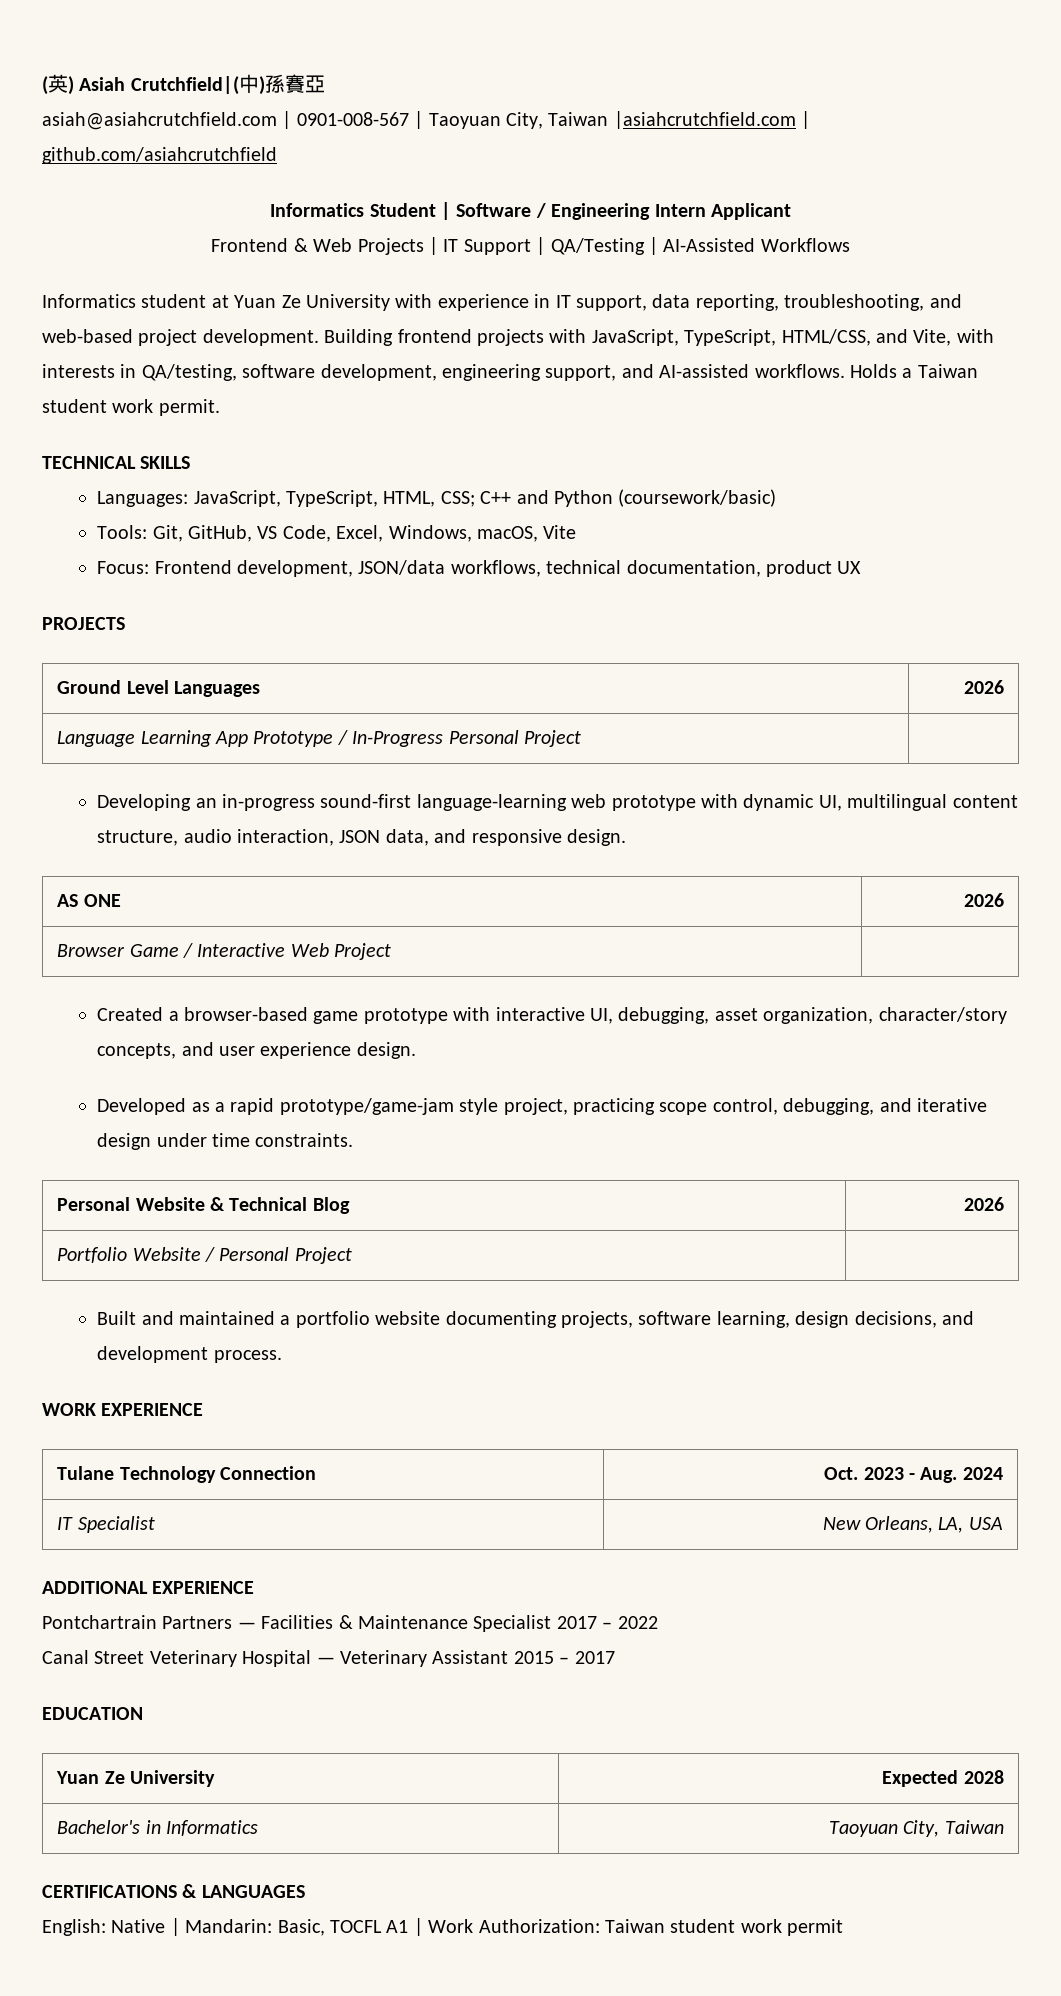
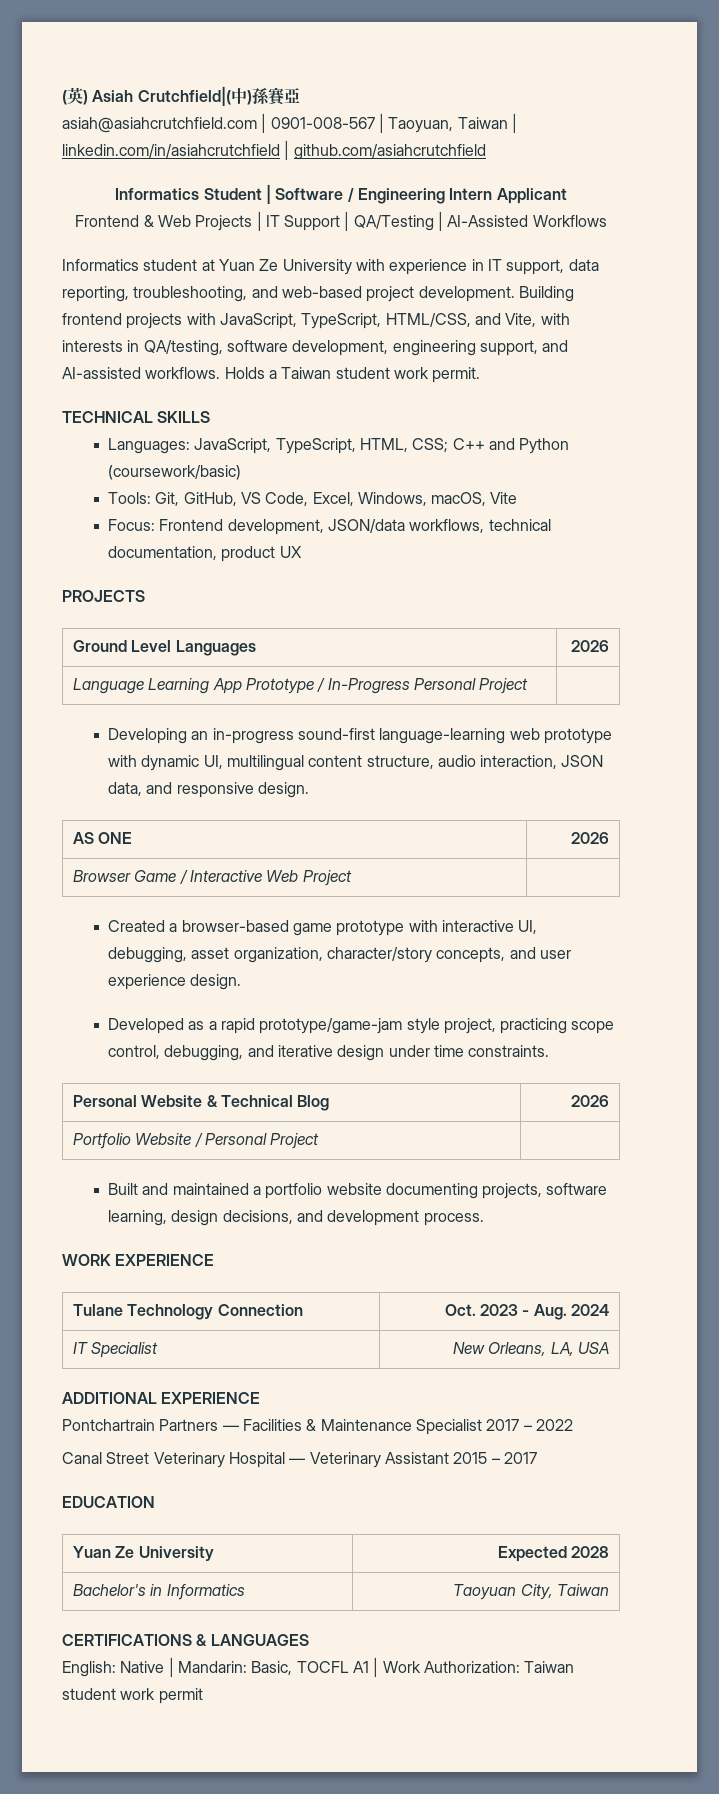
- asiah@asiahcrutchfield.com | 0901-008-567 | Taoyuan City, Taiwan |asiahcrutchfield.com | github.com/asiahcrutchfield
+ asiah@asiahcrutchfield.com | 0901-008-567 | Taoyuan, Taiwan | linkedin.com/in/asiahcrutchfield | github.com/asiahcrutchfield

